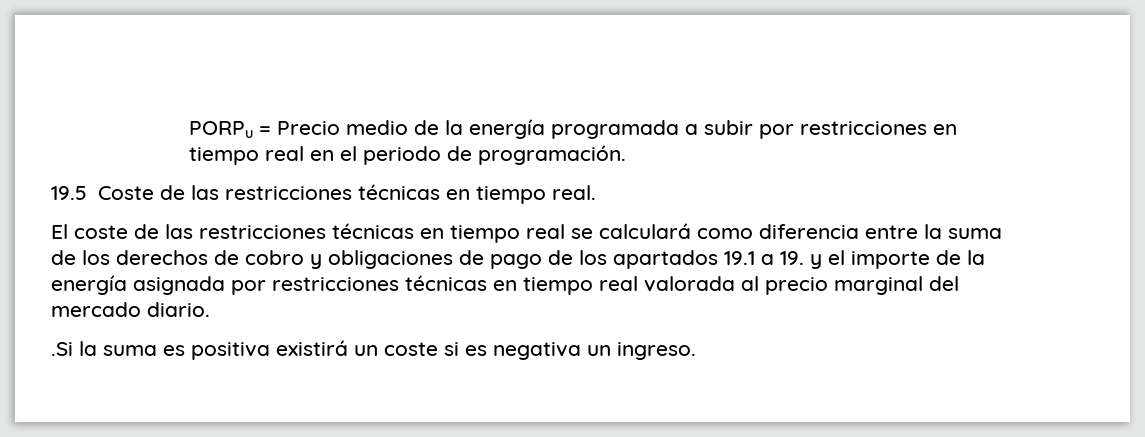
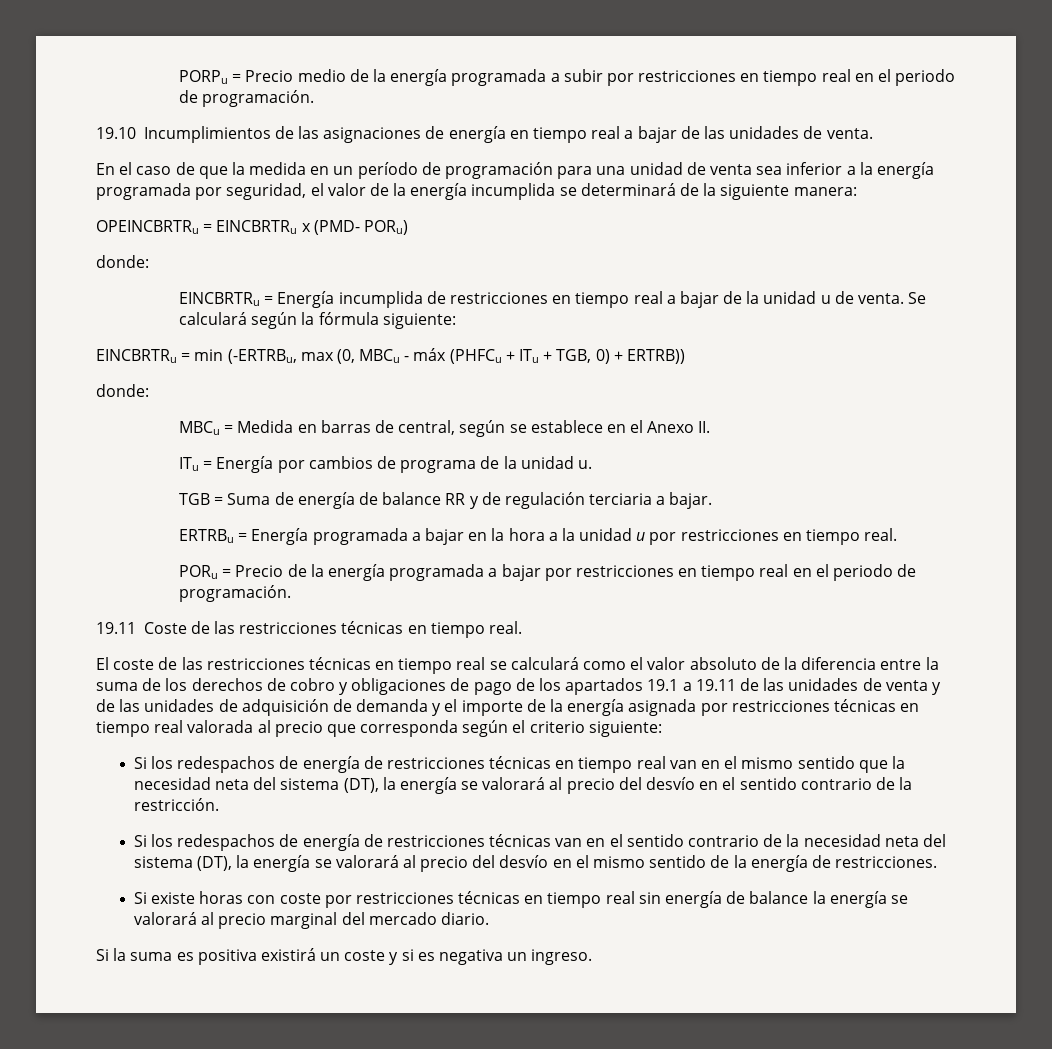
- 19.5 Coste de las restricciones técnicas en tiempo real.
+ 19.10 Incumplimientos de las asignaciones de energía en tiempo real a bajar de las unidades de venta.
+ En el caso de que la medida en un período de programación para una unidad de venta sea inferior a la energía programada por seguridad, el valor de la energía incumplida se determinará de la siguiente manera:
+ OPEINCBRTRu = EINCBRTRu x (PMD- PORu)
+ donde:
+ EINCBRTRu = Energía incumplida de restricciones en tiempo real a bajar de la unidad u de venta. Se calculará según la fórmula siguiente:
+ EINCBRTRu = min (-ERTRBu, max (0, MBCu - máx (PHFCu + ITu + TGB, 0) + ERTRB))
+ donde:
+ MBCu = Medida en barras de central, según se establece en el Anexo II.
+ ITu = Energía por cambios de programa de la unidad u.
+ TGB = Suma de energía de balance RR y de regulación terciaria a bajar.
+ ERTRBu = Energía programada a bajar en la hora a la unidad u por restricciones en tiempo real.
+ PORu = Precio de la energía programada a bajar por restricciones en tiempo real en el periodo de programación.
+ 19.11 Coste de las restricciones técnicas en tiempo real.
- El coste de las restricciones técnicas en tiempo real se calculará como diferencia entre la suma de los derechos de cobro y obligaciones de pago de los apartados 19.1 a 19. y el importe de la energía asignada por restricciones técnicas en tiempo real valorada al precio marginal del mercado diario.
+ El coste de las restricciones técnicas en tiempo real se calculará como el valor absoluto de la diferencia entre la suma de los derechos de cobro y obligaciones de pago de los apartados 19.1 a 19.11 de las unidades de venta y de las unidades de adquisición de demanda y el importe de la energía asignada por restricciones técnicas en tiempo real valorada al precio que corresponda según el criterio siguiente:
+ Si los redespachos de energía de restricciones técnicas en tiempo real van en el mismo sentido que la necesidad neta del sistema (DT), la energía se valorará al precio del desvío en el sentido contrario de la restricción.
+ Si los redespachos de energía de restricciones técnicas van en el sentido contrario de la necesidad neta del sistema (DT), la energía se valorará al precio del desvío en el mismo sentido de la energía de restricciones.
+ Si existe horas con coste por restricciones técnicas en tiempo real sin energía de balance la energía se valorará al precio marginal del mercado diario.
- .Si la suma es positiva existirá un coste si es negativa un ingreso.
+ Si la suma es positiva existirá un coste y si es negativa un ingreso.

